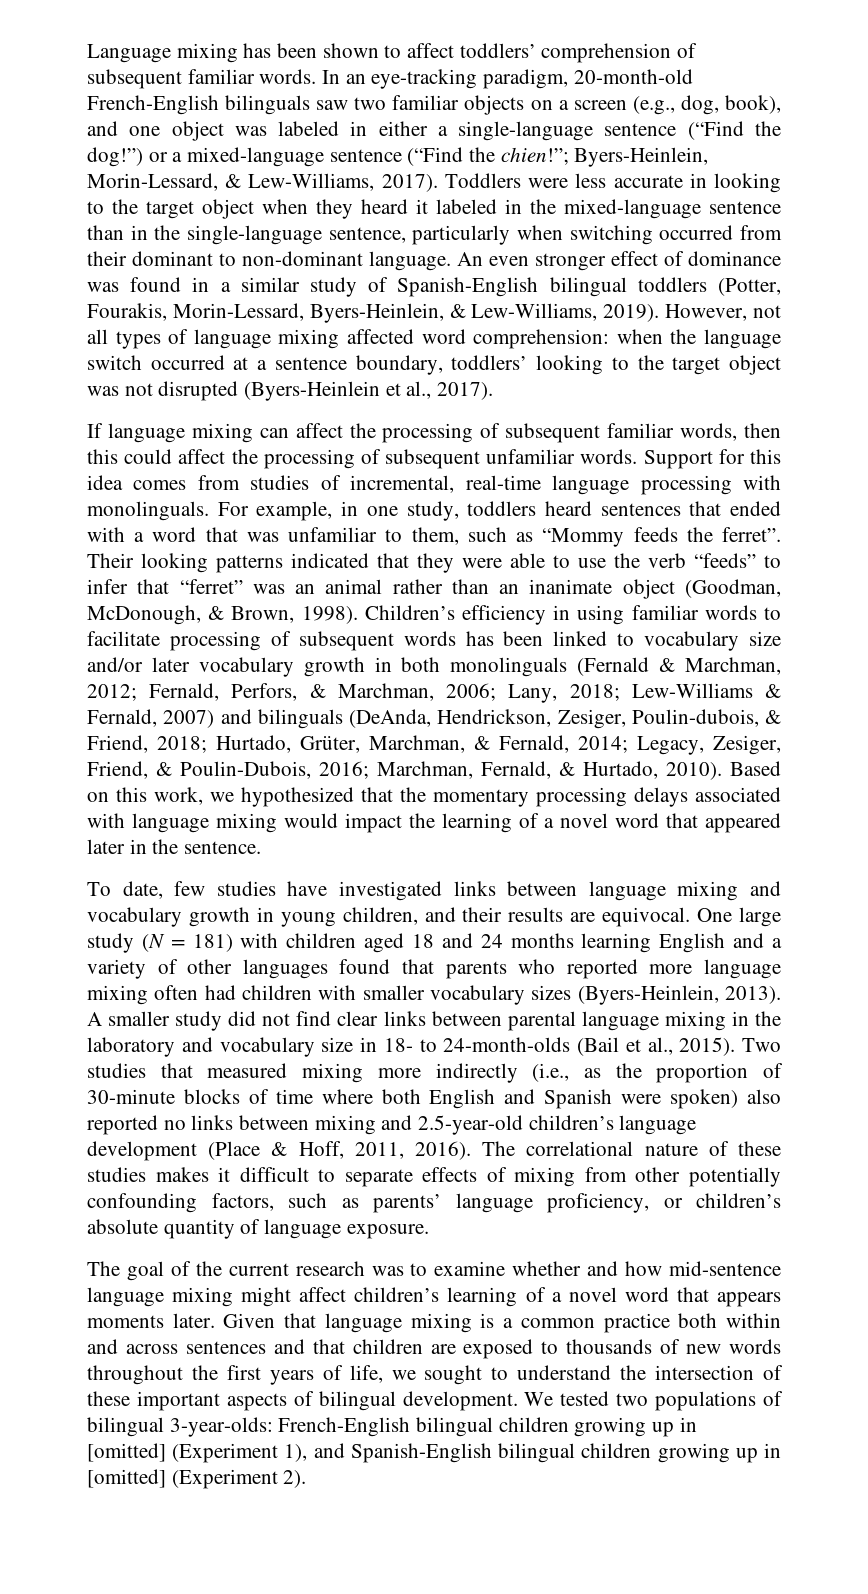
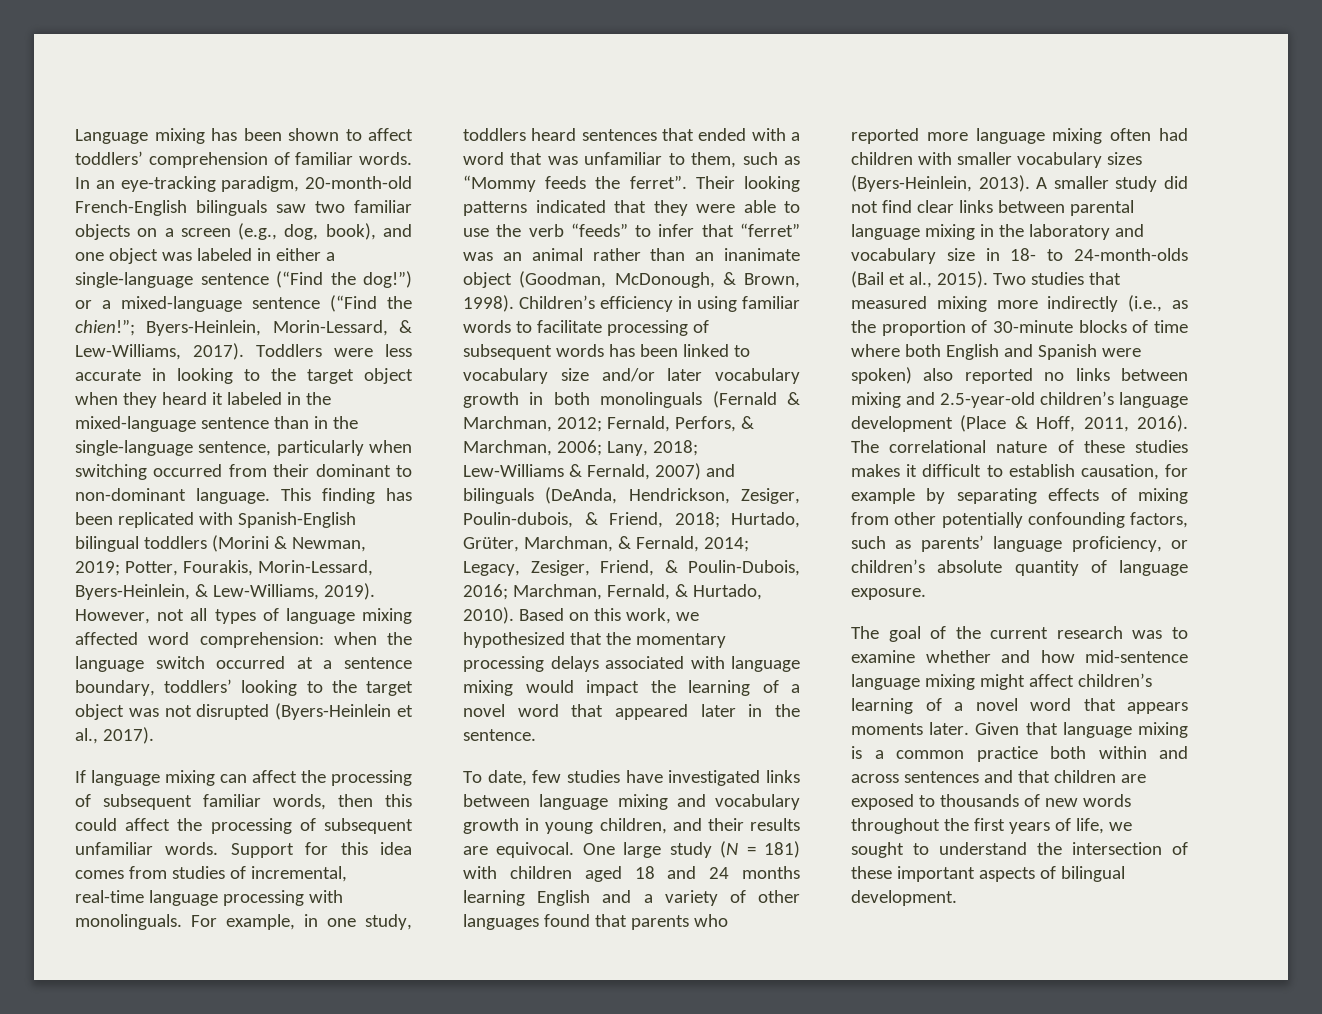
- Language mixing has been shown to affect toddlers’ comprehension of subsequent familiar words.
+ Language mixing has been shown to affect toddlers’ comprehension of familiar words.
- An even stronger effect of dominance was found in a similar study of Spanish-English bilingual toddlers (Potter, Fourakis, Morin-Lessard, Byers-Heinlein, & Lew-Williams, 2019).
+ This finding has been replicated with Spanish-English bilingual toddlers (Morini & Newman, 2019; Potter, Fourakis, Morin-Lessard, Byers-Heinlein, & Lew-Williams, 2019).
- The correlational nature of these studies makes it difficult to separate effects of mixing from other potentially confounding factors, such as parents’ language proficiency, or children’s absolute quantity of language exposure.
+ The correlational nature of these studies makes it difficult to establish causation, for example by separating effects of mixing from other potentially confounding factors, such as parents’ language proficiency, or children’s absolute quantity of language exposure.
- We tested two populations of bilingual 3-year-olds: French-English bilingual children growing up in [omitted] (Experiment 1), and Spanish-English bilingual children growing up in [omitted] (Experiment 2).

